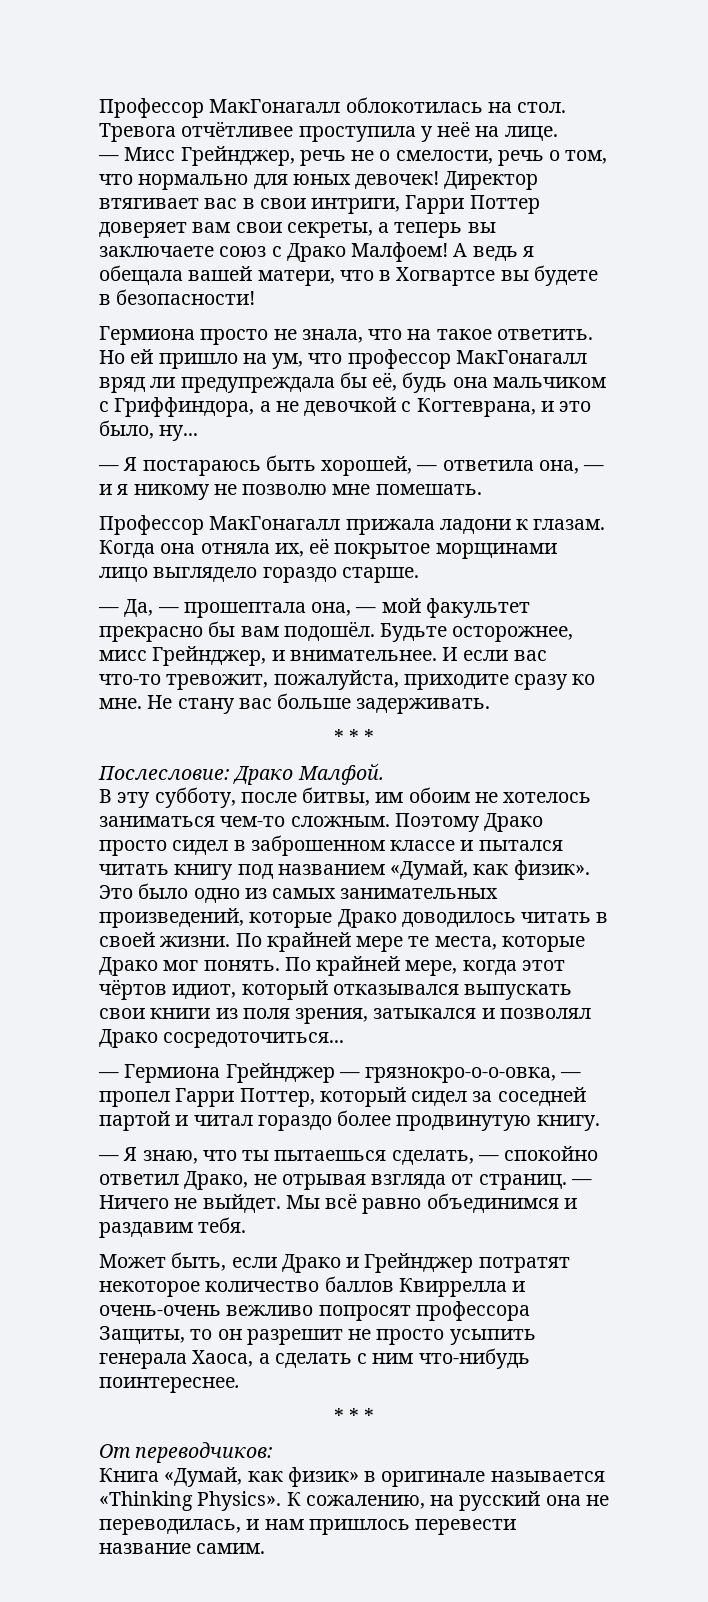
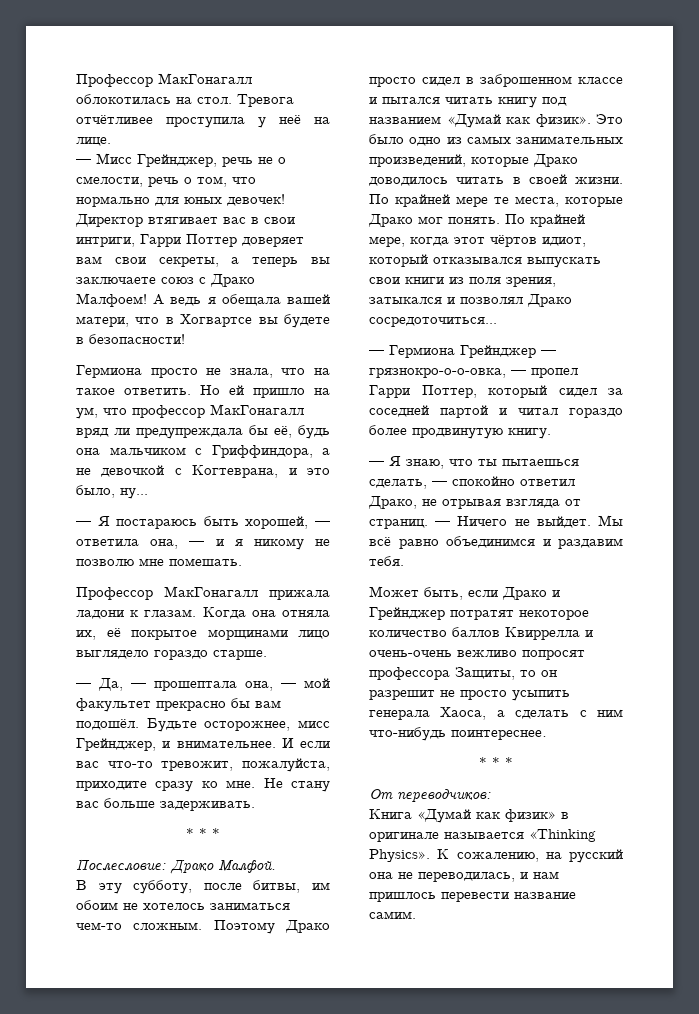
- Поэтому Драко просто сидел в заброшенном классе и пытался читать книгу под названием «Думай, как физик».
+ Поэтому Драко просто сидел в заброшенном классе и пытался читать книгу под названием «Думай как физик».
- Книга «Думай, как физик» в оригинале называется «Thinking Physics».
+ Книга «Думай как физик» в оригинале называется «Thinking Physics».

